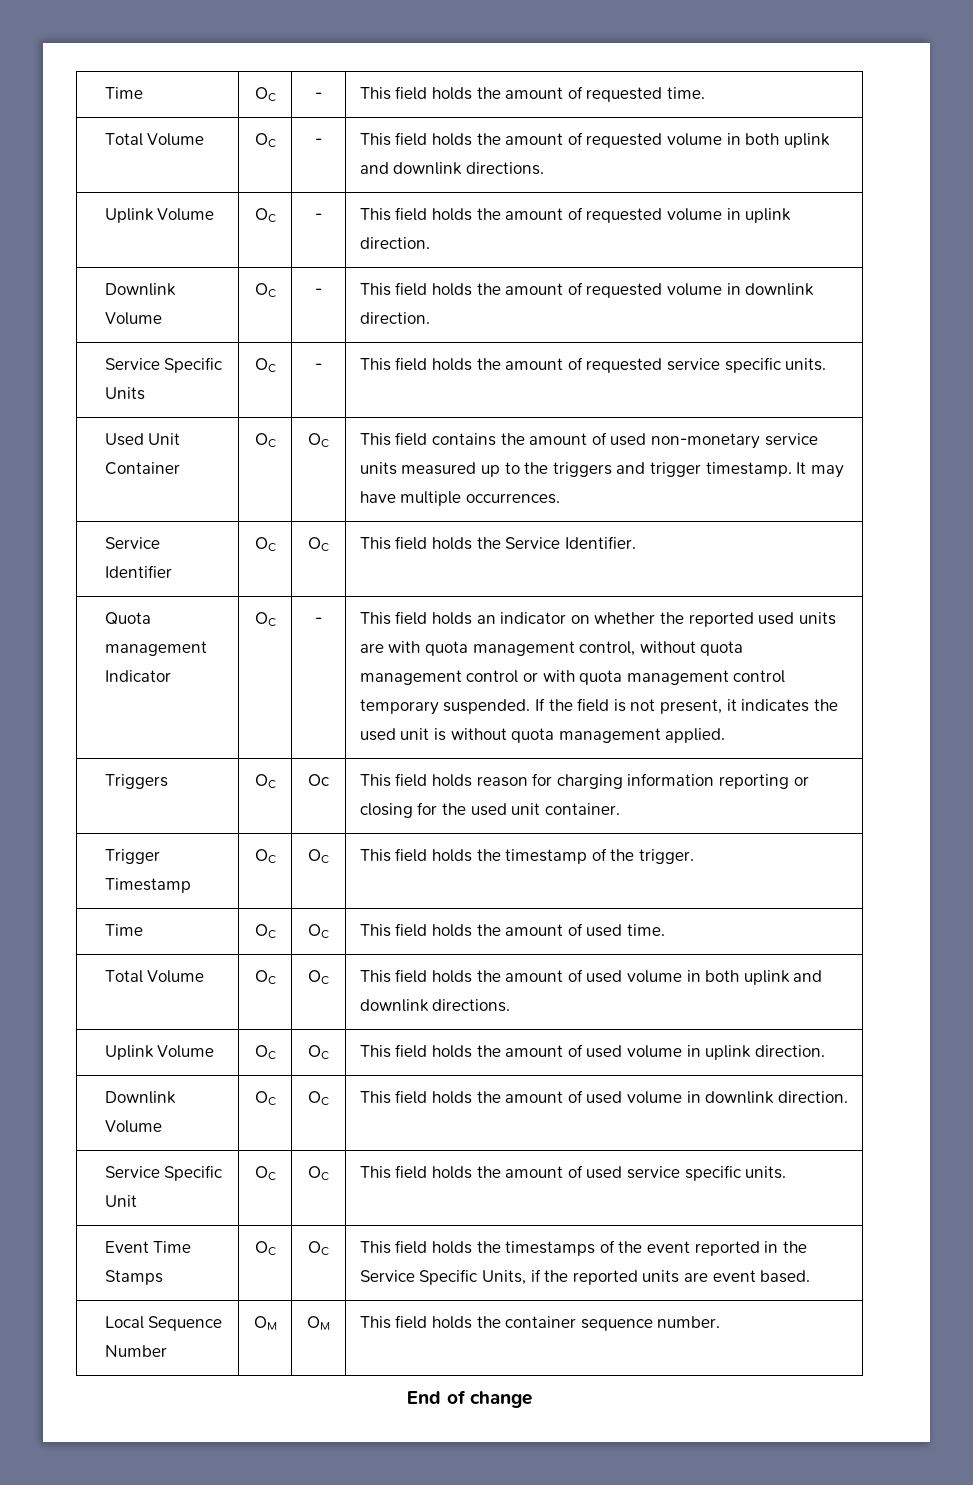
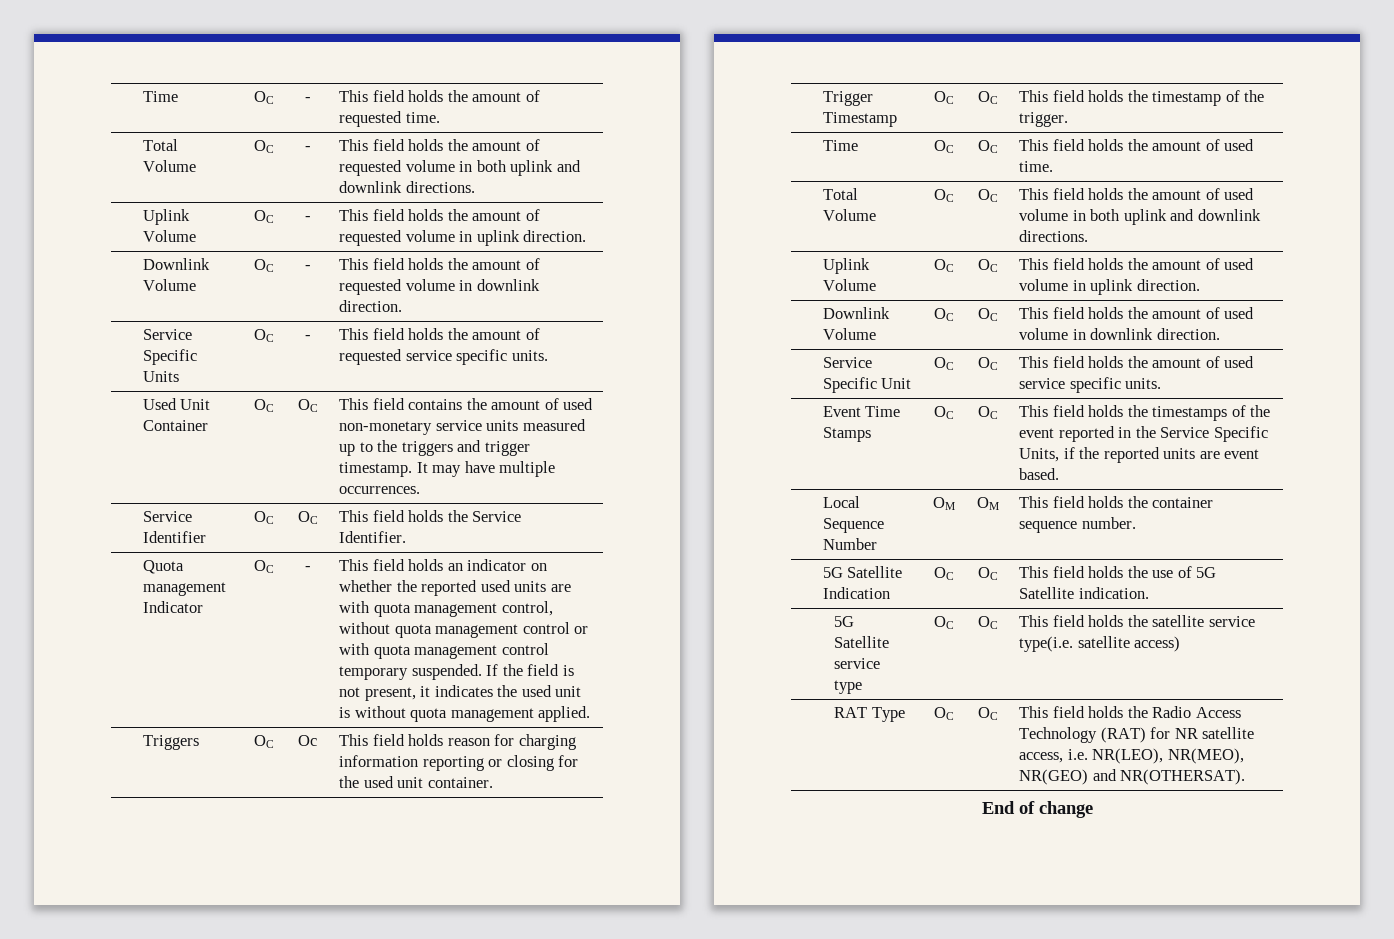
+ 5G Satellite Indication | OC | OC | This field holds the use of 5G Satellite indication.
+ 5G Satellite service type | OC | OC | This field holds the satellite service type(i.e. satellite access)
+ RAT Type | OC | OC | This field holds the Radio Access Technology (RAT) for NR satellite access, i.e. NR(LEO), NR(MEO), NR(GEO) and NR(OTHERSAT).

